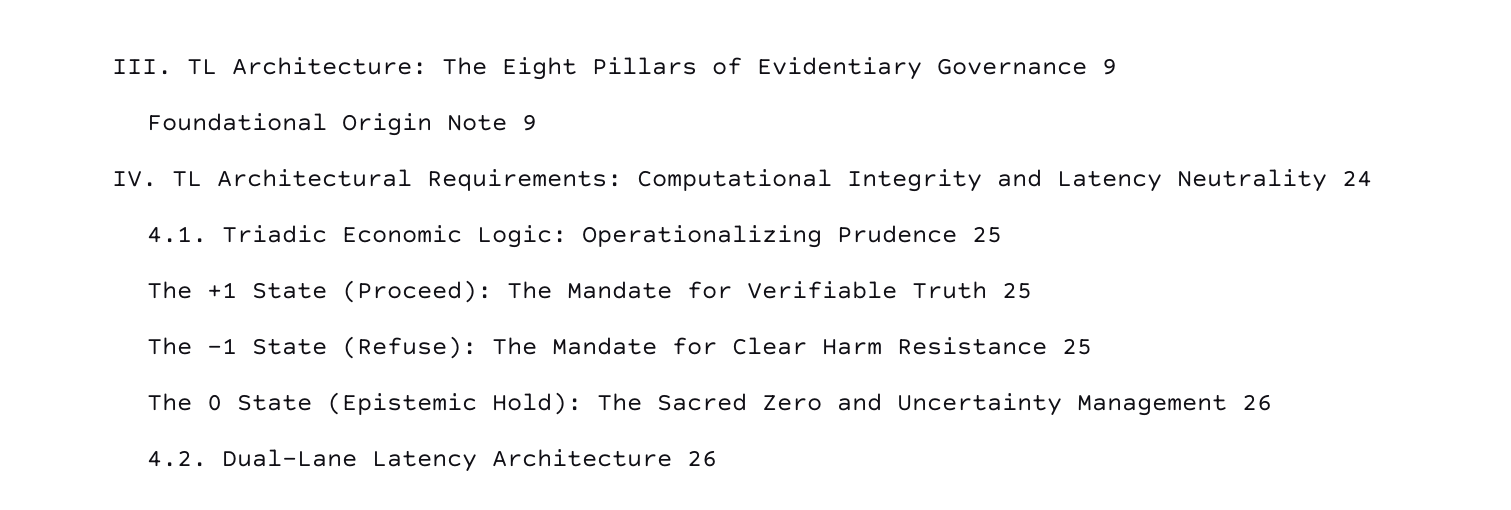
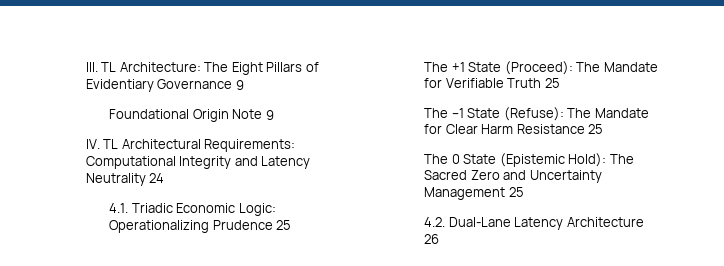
- The 0 State (Epistemic Hold): The Sacred Zero and Uncertainty Management 26
+ The 0 State (Epistemic Hold): The Sacred Zero and Uncertainty Management 25

